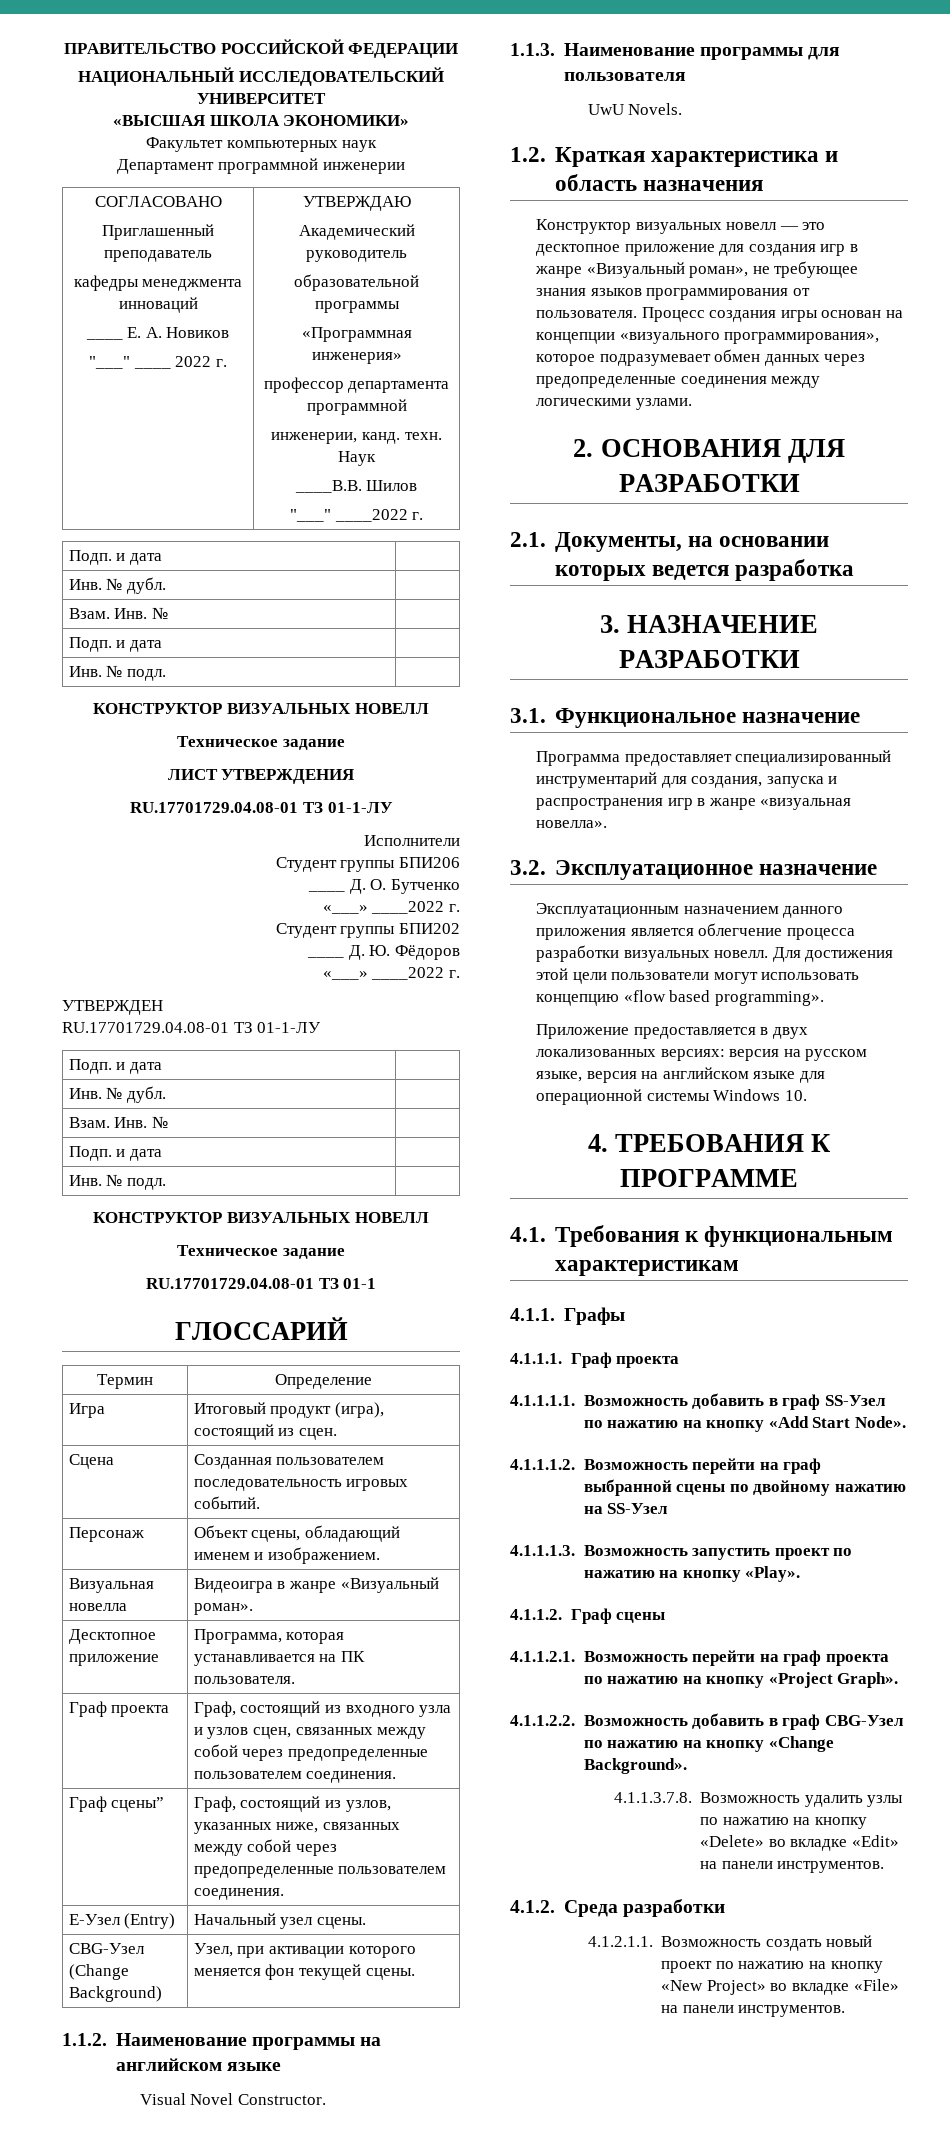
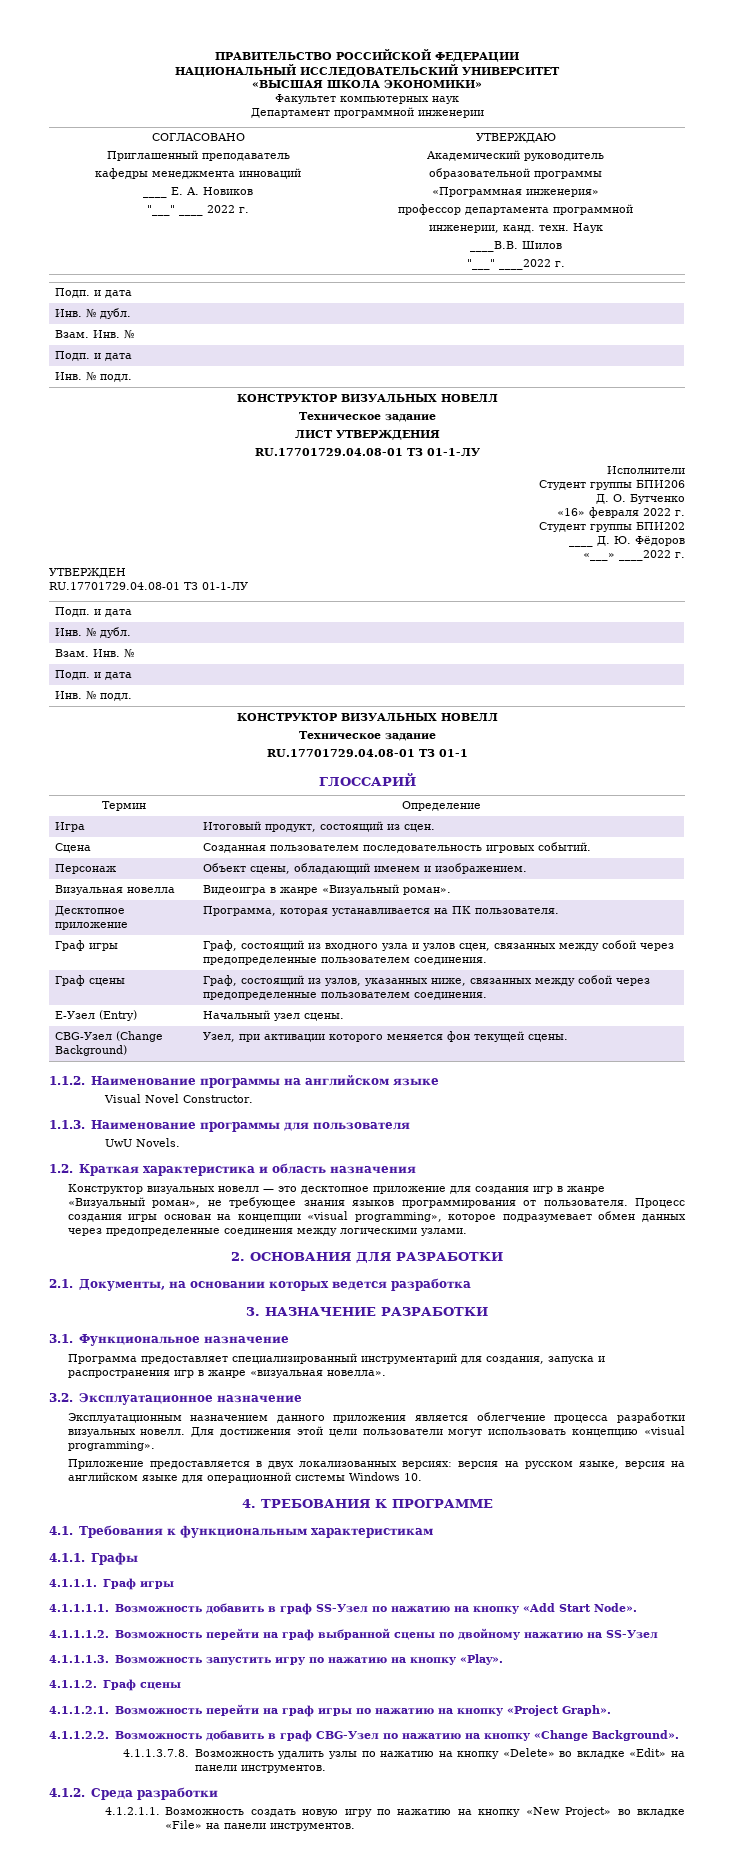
- ____ Д. О. Бутченко
- «___» ____2022 г.
+ Д. О. Бутченко
+ «16» февраля 2022 г.
- Игра | Итоговый продукт (игра), состоящий из сцен.
+ Игра | Итоговый продукт, состоящий из сцен.
- Граф проекта | Граф, состоящий из входного узла и узлов сцен, связанных между собой через предопределенные пользователем соединения.
+ Граф игры | Граф, состоящий из входного узла и узлов сцен, связанных между собой через предопределенные пользователем соединения.
- Граф сцены” | Граф, состоящий из узлов, указанных ниже, связанных между собой через предопределенные пользователем соединения.
+ Граф сцены | Граф, состоящий из узлов, указанных ниже, связанных между собой через предопределенные пользователем соединения.
- Процесс создания игры основан на концепции «визуального программирования», которое подразумевает обмен данных через предопределенные соединения между логическими узлами.
+ Процесс создания игры основан на концепции «visual programming», которое подразумевает обмен данных через предопределенные соединения между логическими узлами.
- Для достижения этой цели пользователи могут использовать концепцию «flow based programming».
+ Для достижения этой цели пользователи могут использовать концепцию «visual programming».
- 4.1.1.1. Граф проекта
+ 4.1.1.1. Граф игры
- 4.1.1.1.3. Возможность запустить проект по нажатию на кнопку «Play».
+ 4.1.1.1.3. Возможность запустить игру по нажатию на кнопку «Play».
- 4.1.1.2.1. Возможность перейти на граф проекта по нажатию на кнопку «Project Graph».
+ 4.1.1.2.1. Возможность перейти на граф игры по нажатию на кнопку «Project Graph».
- 4.1.2.1.1. Возможность создать новый проект по нажатию на кнопку «New Project» во вкладке «File» на панели инструментов.
+ 4.1.2.1.1. Возможность создать новую игру по нажатию на кнопку «New Project» во вкладке «File» на панели инструментов.

